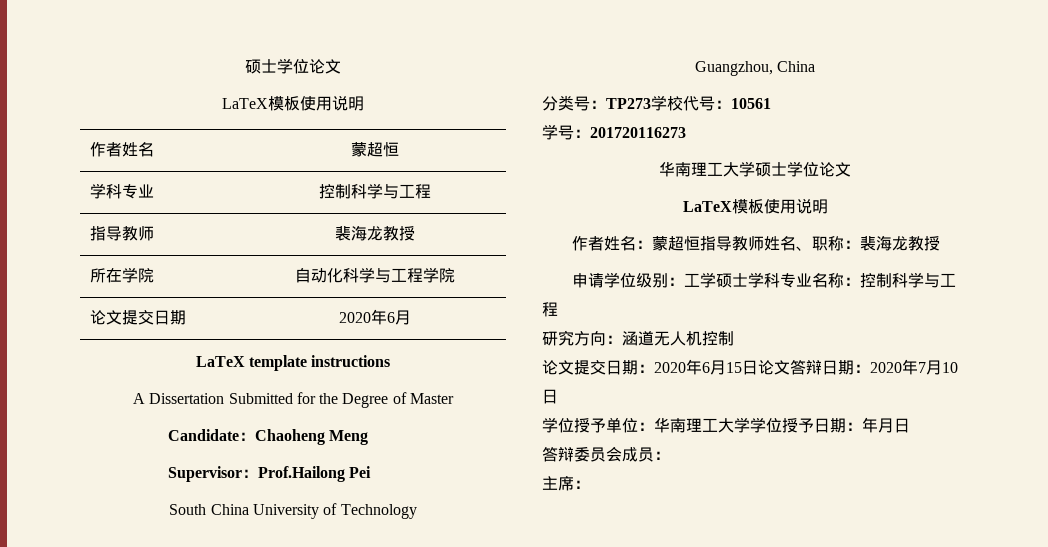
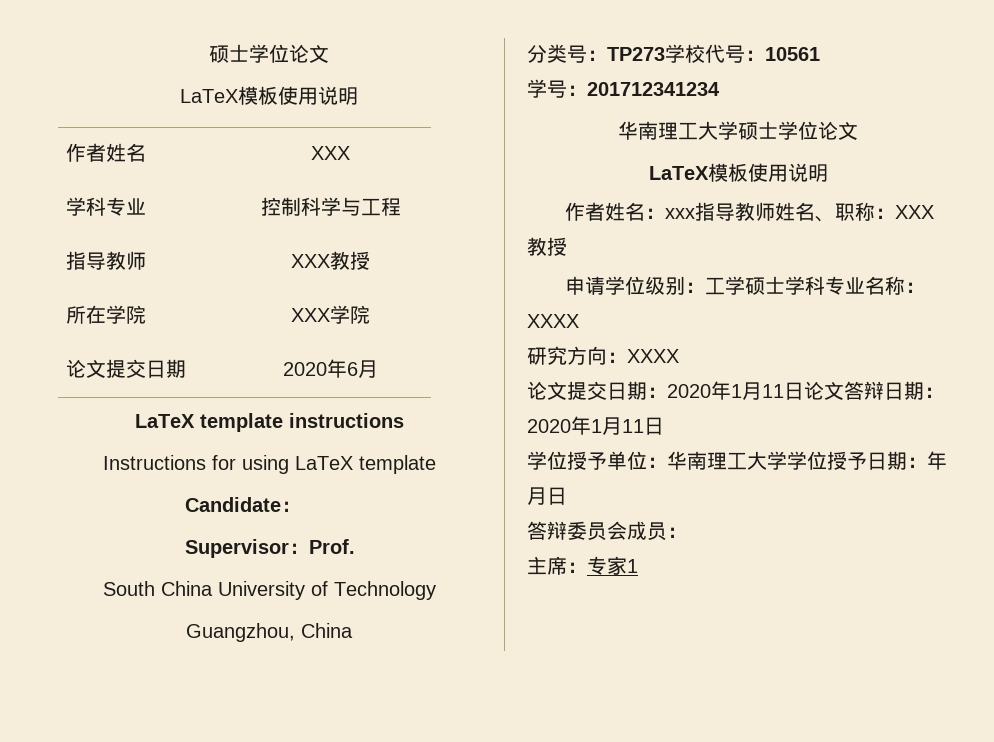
- 作者姓名 | 蒙超恒
+ 作者姓名 | XXX
- 指导教师 | 裴海龙教授
+ 指导教师 | XXX教授
- 所在学院 | 自动化科学与工程学院
+ 所在学院 | XXX学院
- A Dissertation Submitted for the Degree of Master
+ Instructions for using LaTeX template
- Candidate：Chaoheng Meng
+ Candidate：
- Supervisor：Prof.Hailong Pei
+ Supervisor：Prof.
- 学号：201720116273
+ 学号：201712341234
- 作者姓名：蒙超恒指导教师姓名、职称：裴海龙教授
+ 作者姓名：xxx指导教师姓名、职称：XXX教授
- 申请学位级别：工学硕士学科专业名称：控制科学与工程
+ 申请学位级别：工学硕士学科专业名称：XXXX
- 研究方向：涵道无人机控制
+ 研究方向：XXXX
- 论文提交日期：2020年6月15日论文答辩日期：2020年7月10日
+ 论文提交日期：2020年1月11日论文答辩日期：2020年1月11日
- 主席：
+ 主席：专家1

